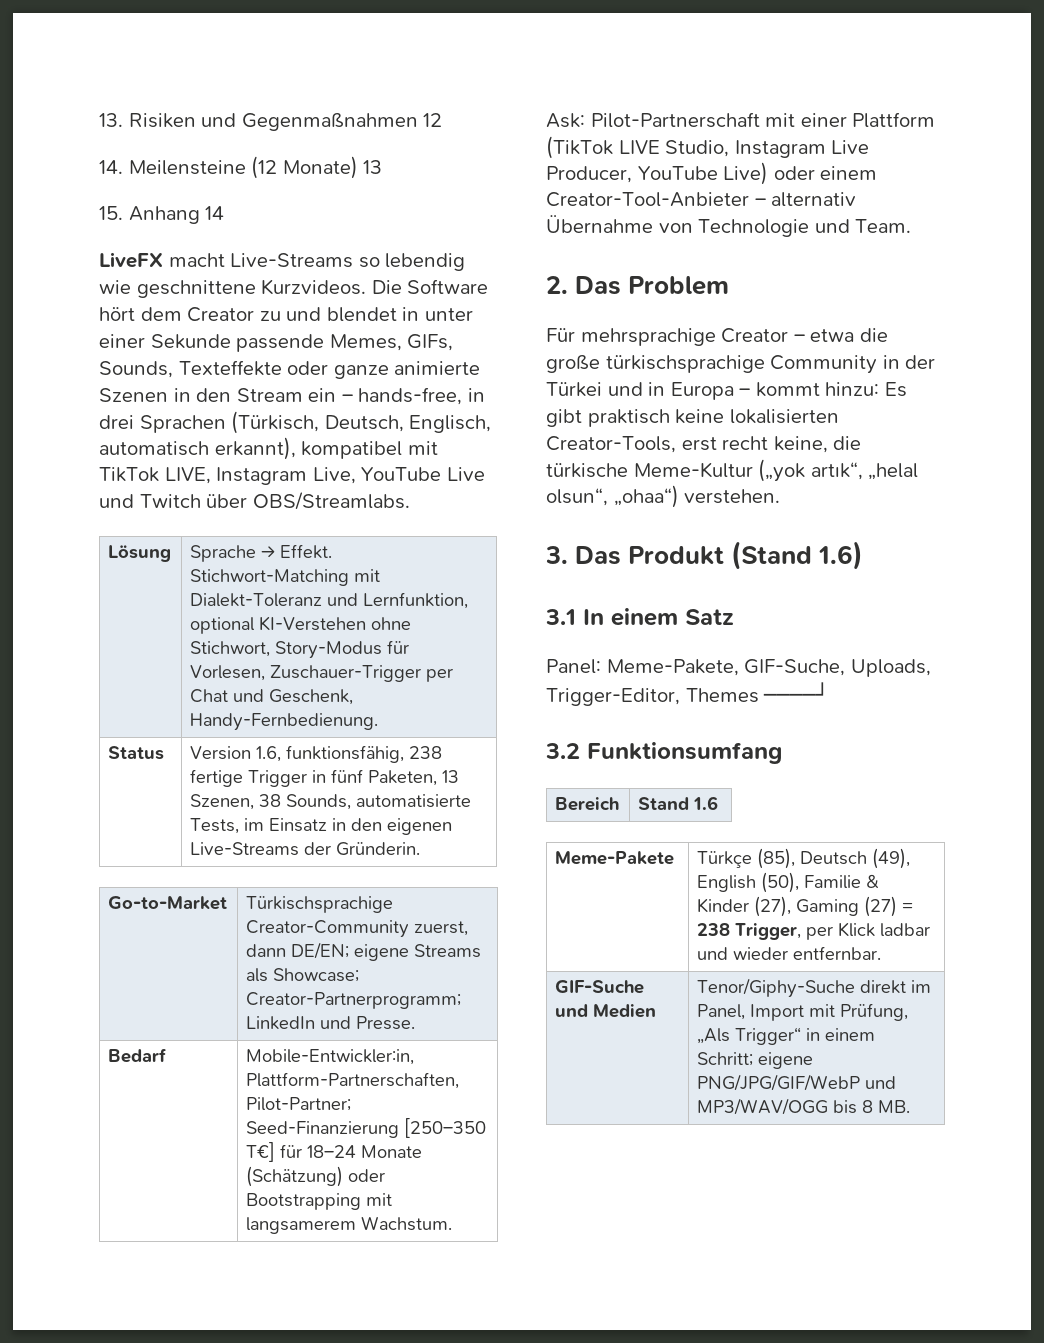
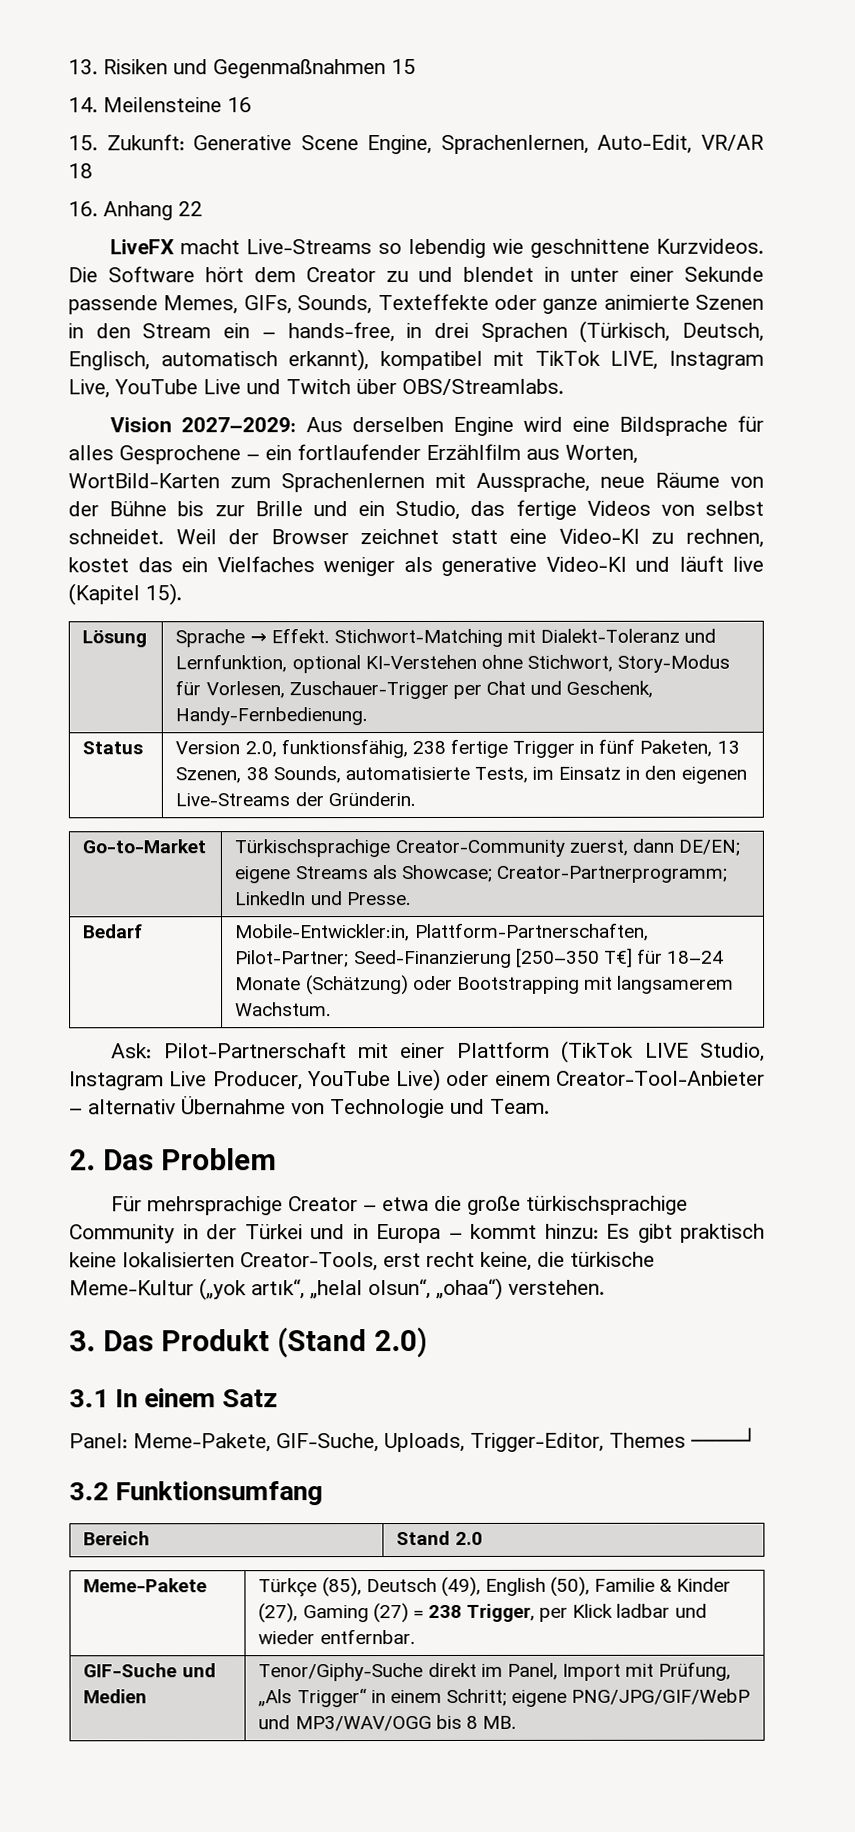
- 13. Risiken und Gegenmaßnahmen 12
+ 13. Risiken und Gegenmaßnahmen 15
- 14. Meilensteine (12 Monate) 13
- 15. Anhang 14
+ 14. Meilensteine 16
+ 15. Zukunft: Generative Scene Engine, Sprachenlernen, Auto-Edit, VR/AR 18
+ 16. Anhang 22
+ Vision 2027–2029: Aus derselben Engine wird eine Bildsprache für alles Gesprochene – ein fortlaufender Erzählfilm aus Worten, WortBild-Karten zum Sprachenlernen mit Aussprache, neue Räume von der Bühne bis zur Brille und ein Studio, das fertige Videos von selbst schneidet. Weil der Browser zeichnet statt eine Video-KI zu rechnen, kostet das ein Vielfaches weniger als generative Video-KI und läuft live (Kapitel 15).
- Status | Version 1.6, funktionsfähig, 238 fertige Trigger in fünf Paketen, 13 Szenen, 38 Sounds, automatisierte Tests, im Einsatz in den eigenen Live-Streams der Gründerin.
+ Status | Version 2.0, funktionsfähig, 238 fertige Trigger in fünf Paketen, 13 Szenen, 38 Sounds, automatisierte Tests, im Einsatz in den eigenen Live-Streams der Gründerin.
- 3. Das Produkt (Stand 1.6)
+ 3. Das Produkt (Stand 2.0)
- Bereich | Stand 1.6
+ Bereich | Stand 2.0

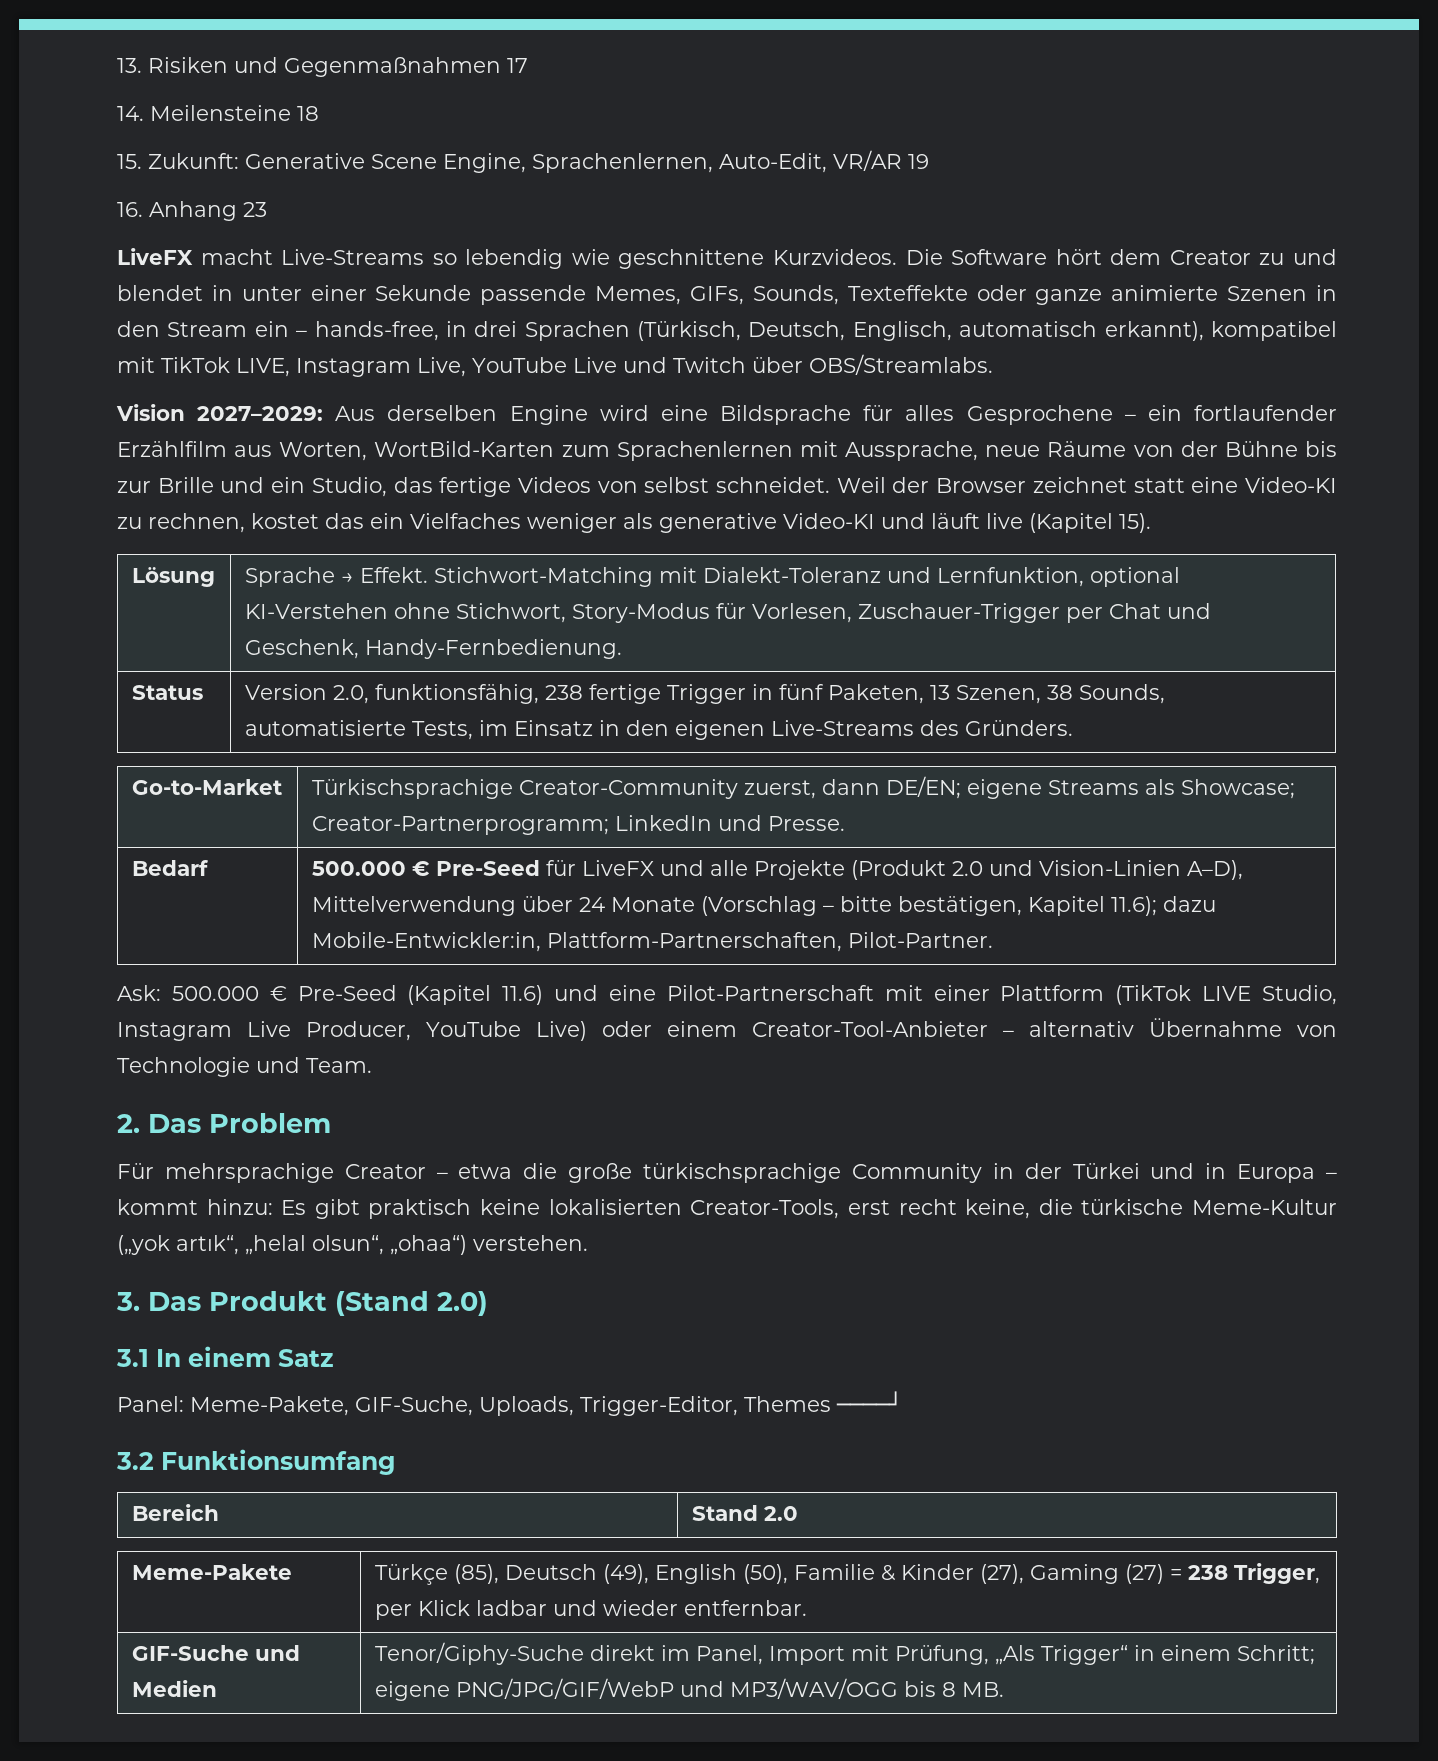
- 13. Risiken und Gegenmaßnahmen 15
+ 13. Risiken und Gegenmaßnahmen 17
- 14. Meilensteine 16
+ 14. Meilensteine 18
- 15. Zukunft: Generative Scene Engine, Sprachenlernen, Auto-Edit, VR/AR 18
+ 15. Zukunft: Generative Scene Engine, Sprachenlernen, Auto-Edit, VR/AR 19
- 16. Anhang 22
+ 16. Anhang 23
- Status | Version 2.0, funktionsfähig, 238 fertige Trigger in fünf Paketen, 13 Szenen, 38 Sounds, automatisierte Tests, im Einsatz in den eigenen Live-Streams der Gründerin.
+ Status | Version 2.0, funktionsfähig, 238 fertige Trigger in fünf Paketen, 13 Szenen, 38 Sounds, automatisierte Tests, im Einsatz in den eigenen Live-Streams des Gründers.
- Bedarf | Mobile-Entwickler:in, Plattform-Partnerschaften, Pilot-Partner; Seed-Finanzierung [250–350 T€] für 18–24 Monate (Schätzung) oder Bootstrapping mit langsamerem Wachstum.
- Ask: Pilot-Partnerschaft mit einer Plattform (TikTok LIVE Studio, Instagram Live Producer, YouTube Live) oder einem Creator-Tool-Anbieter – alternativ Übernahme von Technologie und Team.
+ Bedarf | 500.000 € Pre-Seed für LiveFX und alle Projekte (Produkt 2.0 und Vision-Linien A–D), Mittelverwendung über 24 Monate (Vorschlag – bitte bestätigen, Kapitel 11.6); dazu Mobile-Entwickler:in, Plattform-Partnerschaften, Pilot-Partner.
+ Ask: 500.000 € Pre-Seed (Kapitel 11.6) und eine Pilot-Partnerschaft mit einer Plattform (TikTok LIVE Studio, Instagram Live Producer, YouTube Live) oder einem Creator-Tool-Anbieter – alternativ Übernahme von Technologie und Team.

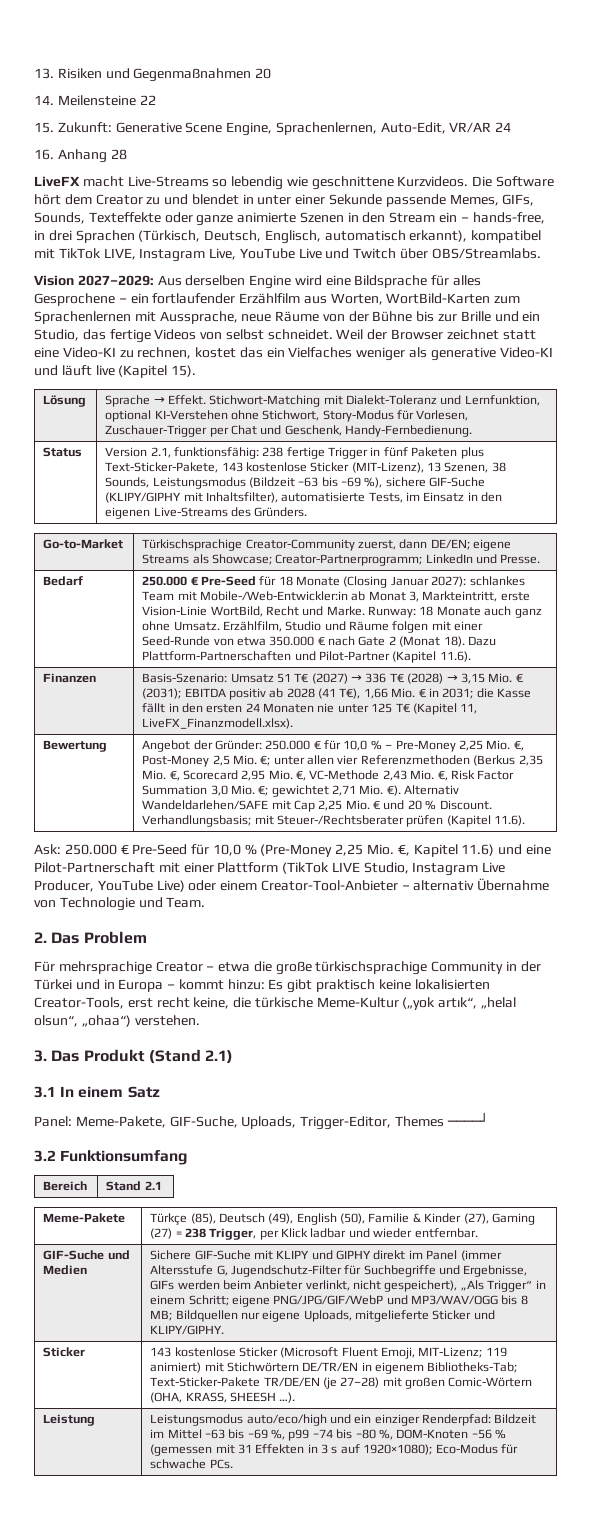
- 13. Risiken und Gegenmaßnahmen 17
+ 13. Risiken und Gegenmaßnahmen 20
- 14. Meilensteine 18
+ 14. Meilensteine 22
- 15. Zukunft: Generative Scene Engine, Sprachenlernen, Auto-Edit, VR/AR 19
+ 15. Zukunft: Generative Scene Engine, Sprachenlernen, Auto-Edit, VR/AR 24
- 16. Anhang 23
+ 16. Anhang 28
- Version 2.0, funktionsfähig, 238 fertige Trigger in fünf Paketen, 13 Szenen, 38 Sounds, automatisierte Tests, im Einsatz in den eigenen Live-Streams des Gründers.
+ Version 2.1, funktionsfähig: 238 fertige Trigger in fünf Paketen plus Text-Sticker-Pakete, 143 kostenlose Sticker (MIT-Lizenz), 13 Szenen, 38 Sounds, Leistungsmodus (Bildzeit −63 bis −69 %), sichere GIF-Suche (KLIPY/GIPHY mit Inhaltsfilter), automatisierte Tests, im Einsatz in den eigenen Live-Streams des Gründers.
- 500.000 € Pre-Seed für LiveFX und alle Projekte (Produkt 2.0 und Vision-Linien A–D), Mittelverwendung über 24 Monate (Vorschlag – bitte bestätigen, Kapitel 11.6); dazu Mobile-Entwickler:in, Plattform-Partnerschaften, Pilot-Partner.
+ 250.000 € Pre-Seed für 18 Monate (Closing Januar 2027): schlankes Team mit Mobile-/Web-Entwickler:in ab Monat 3, Markteintritt, erste Vision-Linie WortBild, Recht und Marke. Runway: 18 Monate auch ganz ohne Umsatz. Erzählfilm, Studio und Räume folgen mit einer Seed-Runde von etwa 350.000 € nach Gate 2 (Monat 18). Dazu Plattform-Partnerschaften und Pilot-Partner (Kapitel 11.6).
+ Finanzen | Basis-Szenario: Umsatz 51 T€ (2027) → 336 T€ (2028) → 3,15 Mio. € (2031); EBITDA positiv ab 2028 (41 T€), 1,66 Mio. € in 2031; die Kasse fällt in den ersten 24 Monaten nie unter 125 T€ (Kapitel 11, LiveFX_Finanzmodell.xlsx).
+ Bewertung | Angebot der Gründer: 250.000 € für 10,0 % – Pre-Money 2,25 Mio. €, Post-Money 2,5 Mio. €; unter allen vier Referenzmethoden (Berkus 2,35 Mio. €, Scorecard 2,95 Mio. €, VC-Methode 2,43 Mio. €, Risk Factor Summation 3,0 Mio. €; gewichtet 2,71 Mio. €). Alternativ Wandeldarlehen/SAFE mit Cap 2,25 Mio. € und 20 % Discount. Verhandlungsbasis; mit Steuer-/Rechtsberater prüfen (Kapitel 11.6).
- Ask: 500.000 € Pre-Seed (Kapitel 11.6) und eine Pilot-Partnerschaft mit einer Plattform (TikTok LIVE Studio, Instagram Live Producer, YouTube Live) oder einem Creator-Tool-Anbieter – alternativ Übernahme von Technologie und Team.
+ Ask: 250.000 € Pre-Seed für 10,0 % (Pre-Money 2,25 Mio. €, Kapitel 11.6) und eine Pilot-Partnerschaft mit einer Plattform (TikTok LIVE Studio, Instagram Live Producer, YouTube Live) oder einem Creator-Tool-Anbieter – alternativ Übernahme von Technologie und Team.
- 3. Das Produkt (Stand 2.0)
+ 3. Das Produkt (Stand 2.1)
- Bereich | Stand 2.0
+ Bereich | Stand 2.1
- Tenor/Giphy-Suche direkt im Panel, Import mit Prüfung, „Als Trigger“ in einem Schritt; eigene PNG/JPG/GIF/WebP und MP3/WAV/OGG bis 8 MB.
+ Sichere GIF-Suche mit KLIPY und GIPHY direkt im Panel (immer Altersstufe G, Jugendschutz-Filter für Suchbegriffe und Ergebnisse, GIFs werden beim Anbieter verlinkt, nicht gespeichert), „Als Trigger“ in einem Schritt; eigene PNG/JPG/GIF/WebP und MP3/WAV/OGG bis 8 MB; Bildquellen nur eigene Uploads, mitgelieferte Sticker und KLIPY/GIPHY.
+ Sticker | 143 kostenlose Sticker (Microsoft Fluent Emoji, MIT-Lizenz; 119 animiert) mit Stichwörtern DE/TR/EN in eigenem Bibliotheks-Tab; Text-Sticker-Pakete TR/DE/EN (je 27–28) mit großen Comic-Wörtern (OHA, KRASS, SHEESH …).
+ Leistung | Leistungsmodus auto/eco/high und ein einziger Renderpfad: Bildzeit im Mittel −63 bis −69 %, p99 −74 bis −80 %, DOM-Knoten −56 % (gemessen mit 31 Effekten in 3 s auf 1920×1080); Eco-Modus für schwache PCs.

